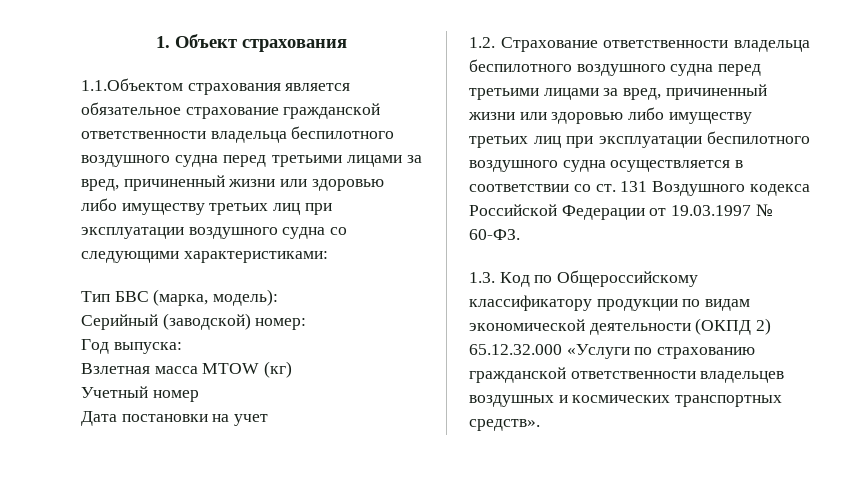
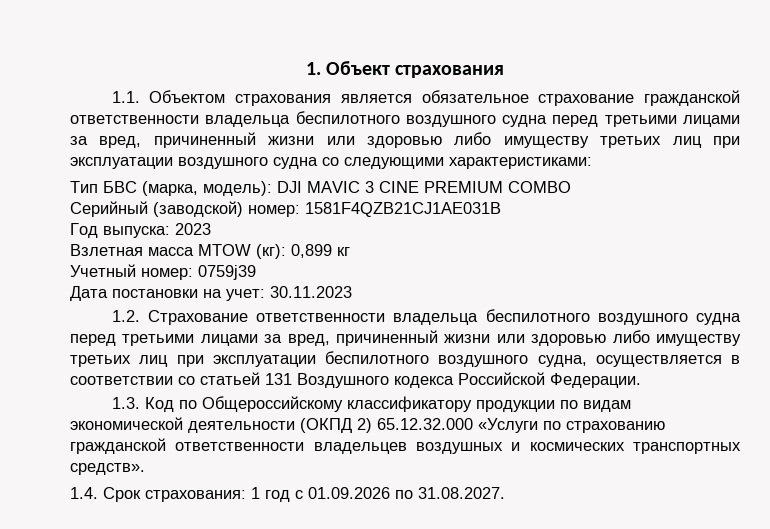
- 1.1.Объектом страхования является обязательное страхование гражданской ответственности владельца беспилотного воздушного судна перед третьими лицами за вред, причиненный жизни или здоровью либо имуществу третьих лиц при эксплуатации воздушного судна со следующими характеристиками:
+ 1.1. Объектом страхования является обязательное страхование гражданской ответственности владельца беспилотного воздушного судна перед третьими лицами за вред, причиненный жизни или здоровью либо имуществу третьих лиц при эксплуатации воздушного судна со следующими характеристиками:
- Тип БВС (марка, модель):
+ Тип БВС (марка, модель): DJI MAVIC 3 CINE PREMIUM COMBO
- Серийный (заводской) номер:
+ Серийный (заводской) номер: 1581F4QZB21CJ1AE031B
- Год выпуска:
+ Год выпуска: 2023
- Взлетная масса MTOW (кг)
+ Взлетная масса MTOW (кг): 0,899 кг
- Учетный номер
+ Учетный номер: 0759j39
- Дата постановки на учет
+ Дата постановки на учет: 30.11.2023
- 1.2. Страхование ответственности владельца беспилотного воздушного судна перед третьими лицами за вред, причиненный жизни или здоровью либо имуществу третьих лиц при эксплуатации беспилотного воздушного судна осуществляется в соответствии со ст. 131 Воздушного кодекса Российской Федерации от 19.03.1997 № 60-ФЗ.
+ 1.2. Страхование ответственности владельца беспилотного воздушного судна перед третьими лицами за вред, причиненный жизни или здоровью либо имуществу третьих лиц при эксплуатации беспилотного воздушного судна, осуществляется в соответствии со статьей 131 Воздушного кодекса Российской Федерации.
+ 1.4. Срок страхования: 1 год с 01.09.2026 по 31.08.2027.

